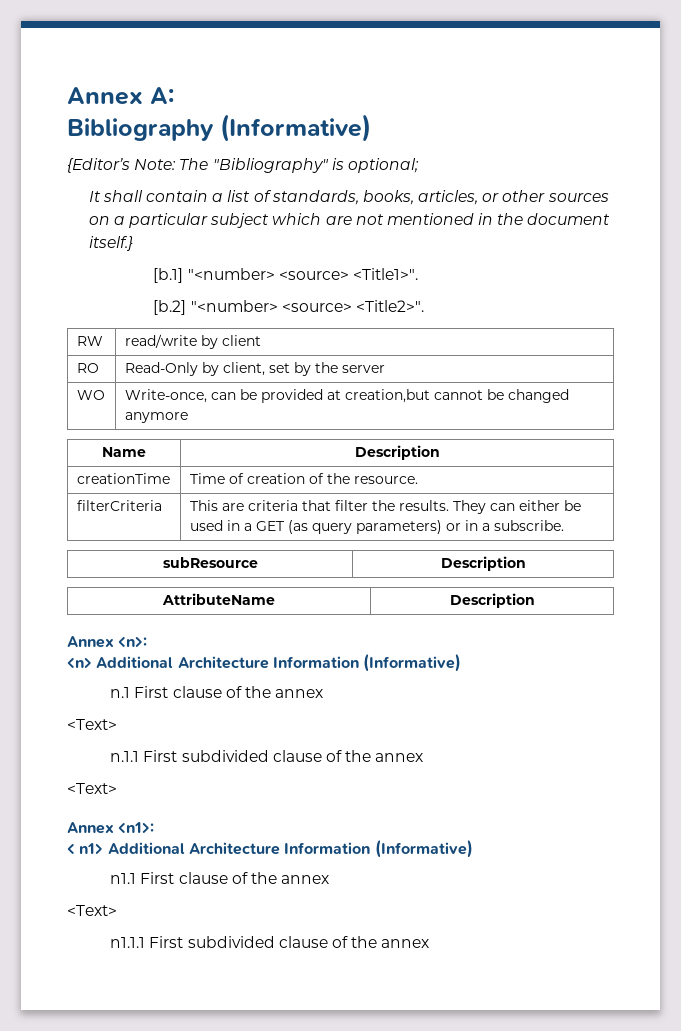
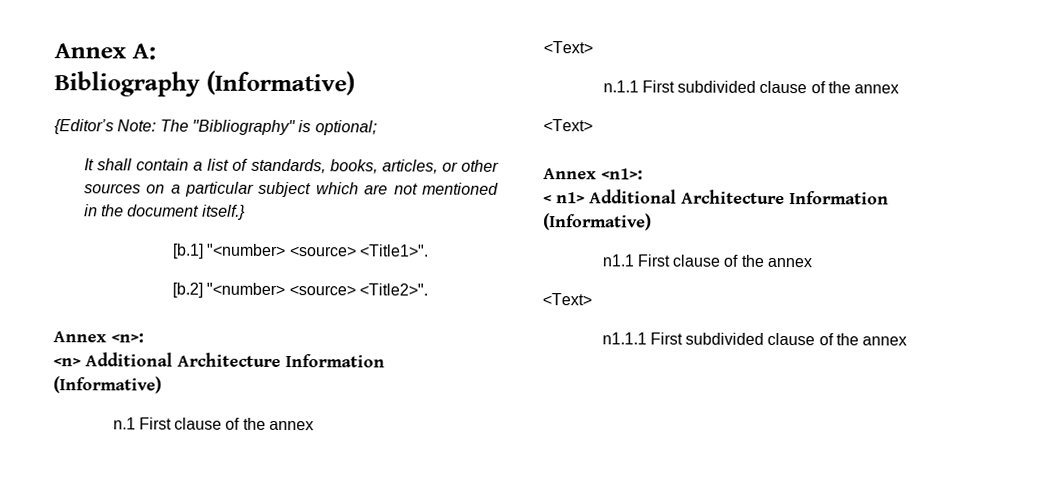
- RW | read/write by client
- RO | Read-Only by client, set by the server
- WO | Write-once, can be provided at creation,but cannot be changed anymore
- Name | Description
- creationTime | Time of creation of the resource.
- filterCriteria | This are criteria that filter the results. They can either be used in a GET (as query parameters) or in a subscribe.
- subResource | Description
- AttributeName | Description

